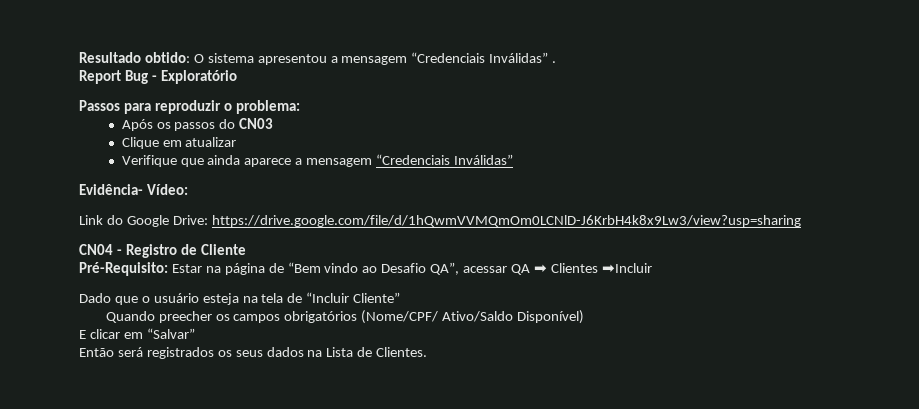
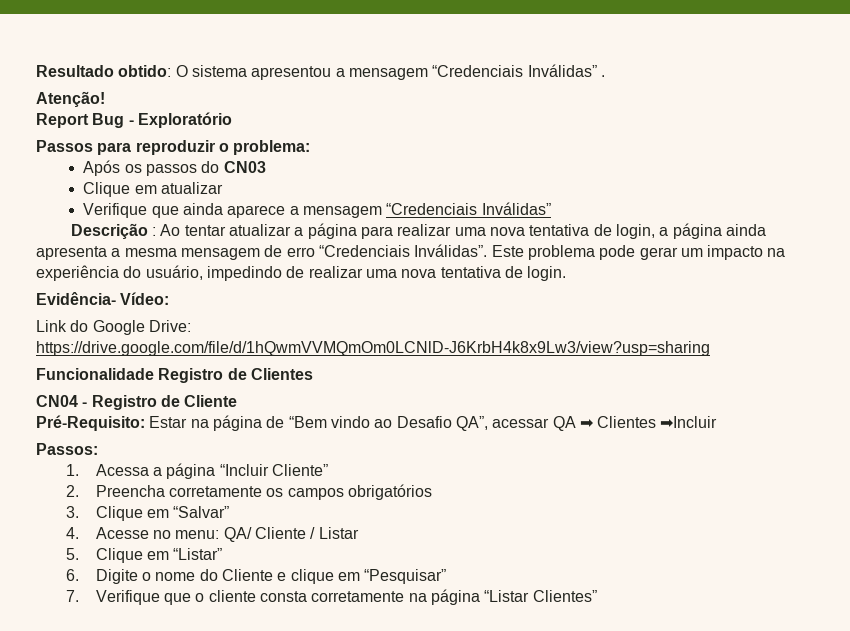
+ Atenção!
+ Descrição : Ao tentar atualizar a página para realizar uma nova tentativa de login, a página ainda apresenta a mesma mensagem de erro “Credenciais Inválidas”. Este problema pode gerar um impacto na experiência do usuário, impedindo de realizar uma nova tentativa de login.
+ Funcionalidade Registro de Clientes
- Dado que o usuário esteja na tela de “Incluir Cliente”
+ Passos:
+ 1. Acessa a página “Incluir Cliente”
- Quando preecher os campos obrigatórios (Nome/CPF/ Ativo/Saldo Disponível)
- E clicar em “Salvar”
- Então será registrados os seus dados na Lista de Clientes.
+ 2. Preencha corretamente os campos obrigatórios
+ 3. Clique em “Salvar”
+ 4. Acesse no menu: QA/ Cliente / Listar
+ 5. Clique em “Listar”
+ 6. Digite o nome do Cliente e clique em “Pesquisar”
+ 7. Verifique que o cliente consta corretamente na página “Listar Clientes”

